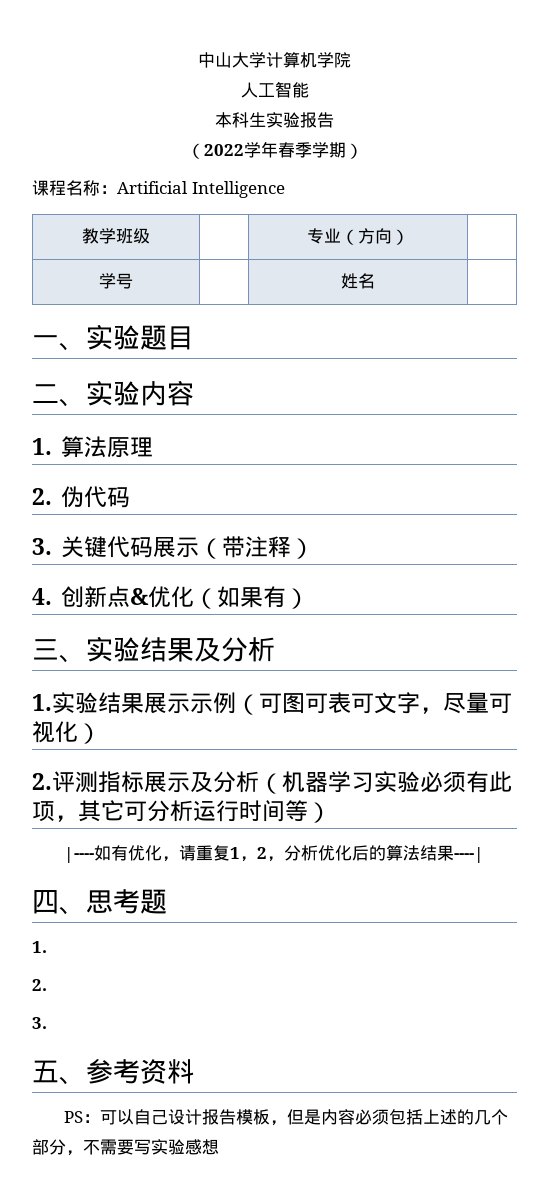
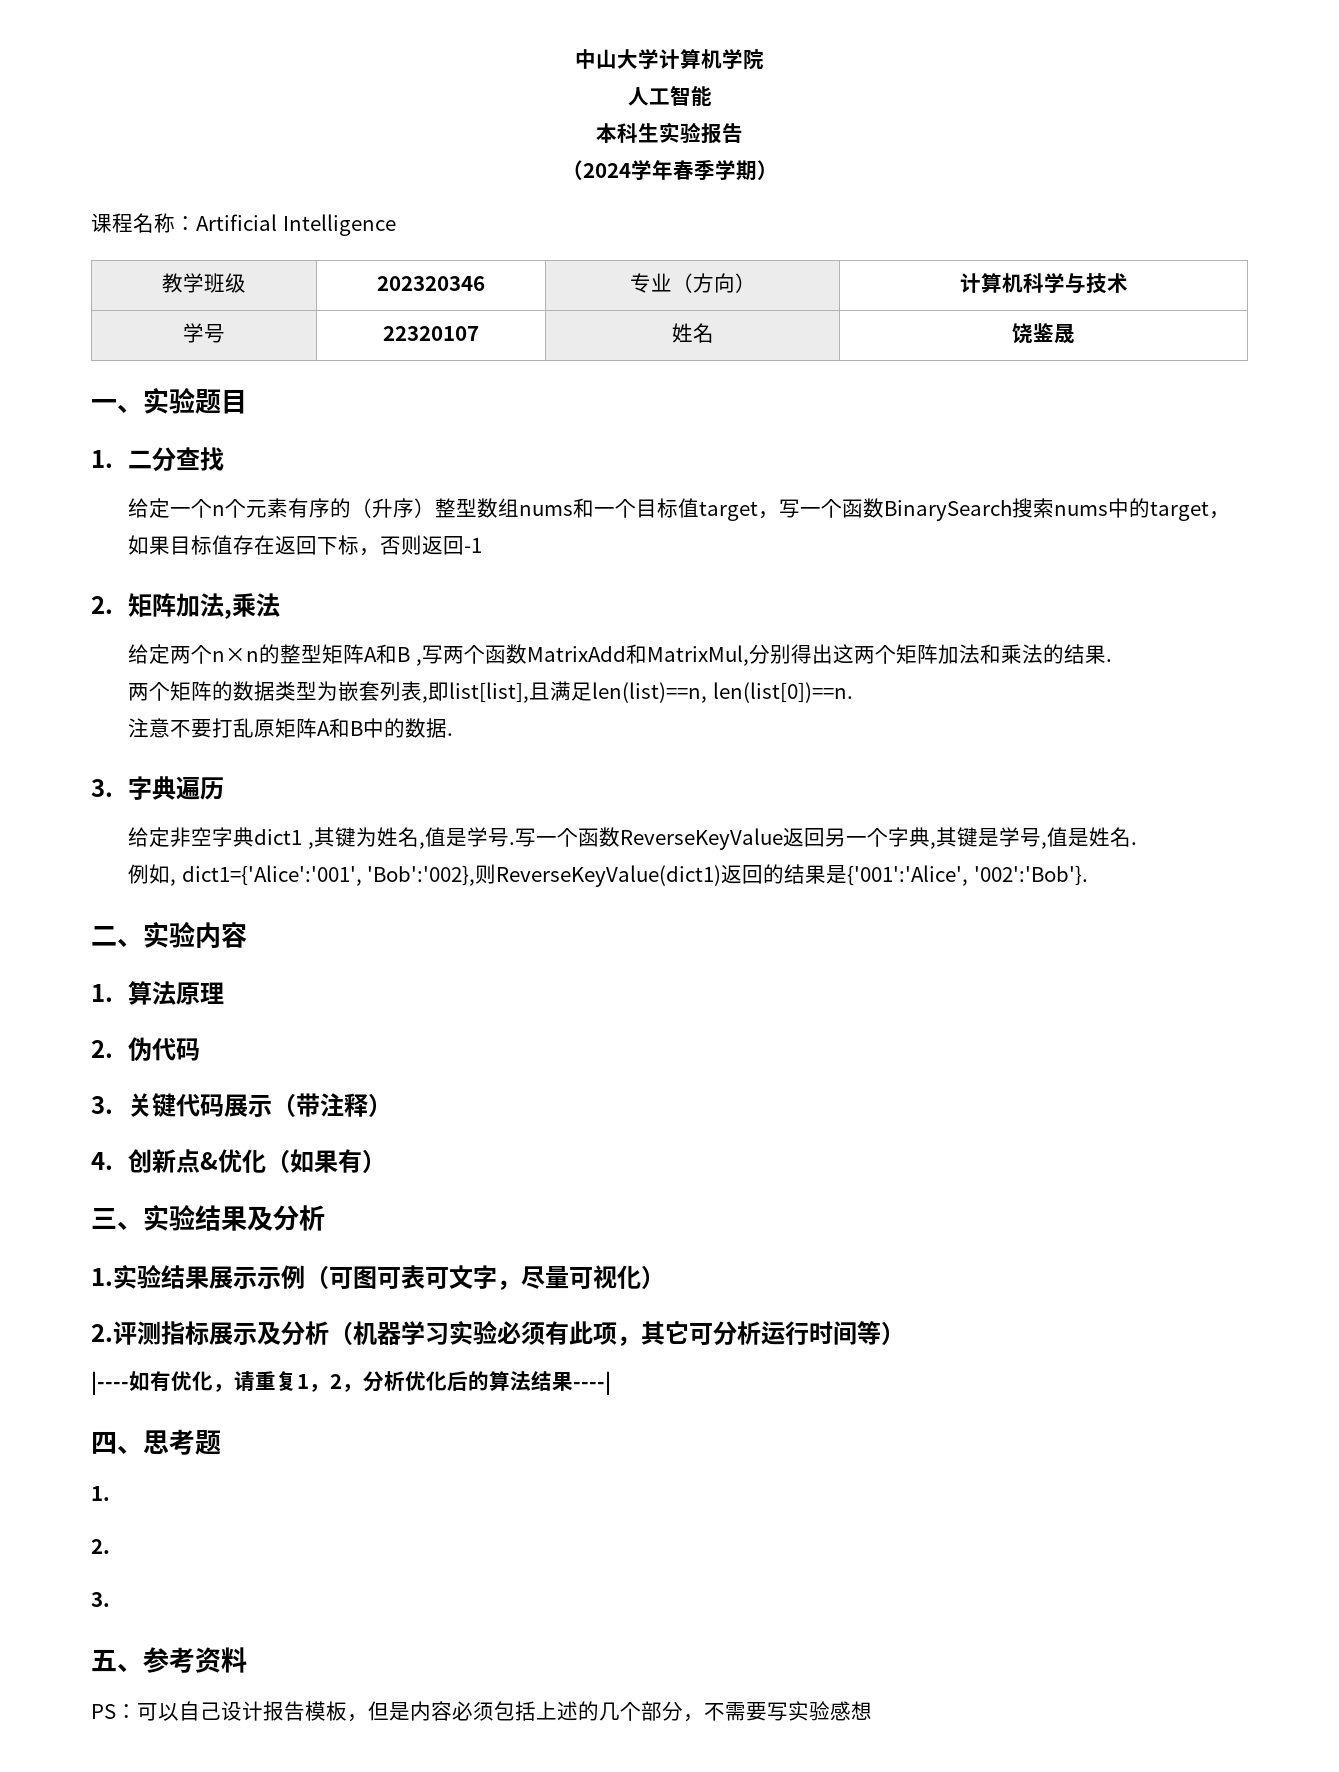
- （2022学年春季学期）
+ （2024学年春季学期）
- 教学班级 | | 专业（方向） |
+ 教学班级 | 202320346 | 专业（方向） | 计算机科学与技术
- 学号 | | 姓名 |
+ 学号 | 22320107 | 姓名 | 饶鉴晟
+ 1.二分查找
+ 给定一个n个元素有序的（升序）整型数组nums和一个目标值target，写一个函数BinarySearch搜索nums中的target，如果目标值存在返回下标，否则返回-1
+ 2.矩阵加法,乘法
+ 给定两个n×n的整型矩阵A和B ,写两个函数MatrixAdd和MatrixMul,分别得出这两个矩阵加法和乘法的结果.
+ 两个矩阵的数据类型为嵌套列表,即list[list],且满足len(list)==n, len(list[0])==n.
+ 注意不要打乱原矩阵A和B中的数据.
+ 3.字典遍历
+ 给定非空字典dict1 ,其键为姓名,值是学号.写一个函数ReverseKeyValue返回另一个字典,其键是学号,值是姓名.
+ 例如, dict1={'Alice':'001', 'Bob':'002},则ReverseKeyValue(dict1)返回的结果是{'001':'Alice', '002':'Bob'}.

